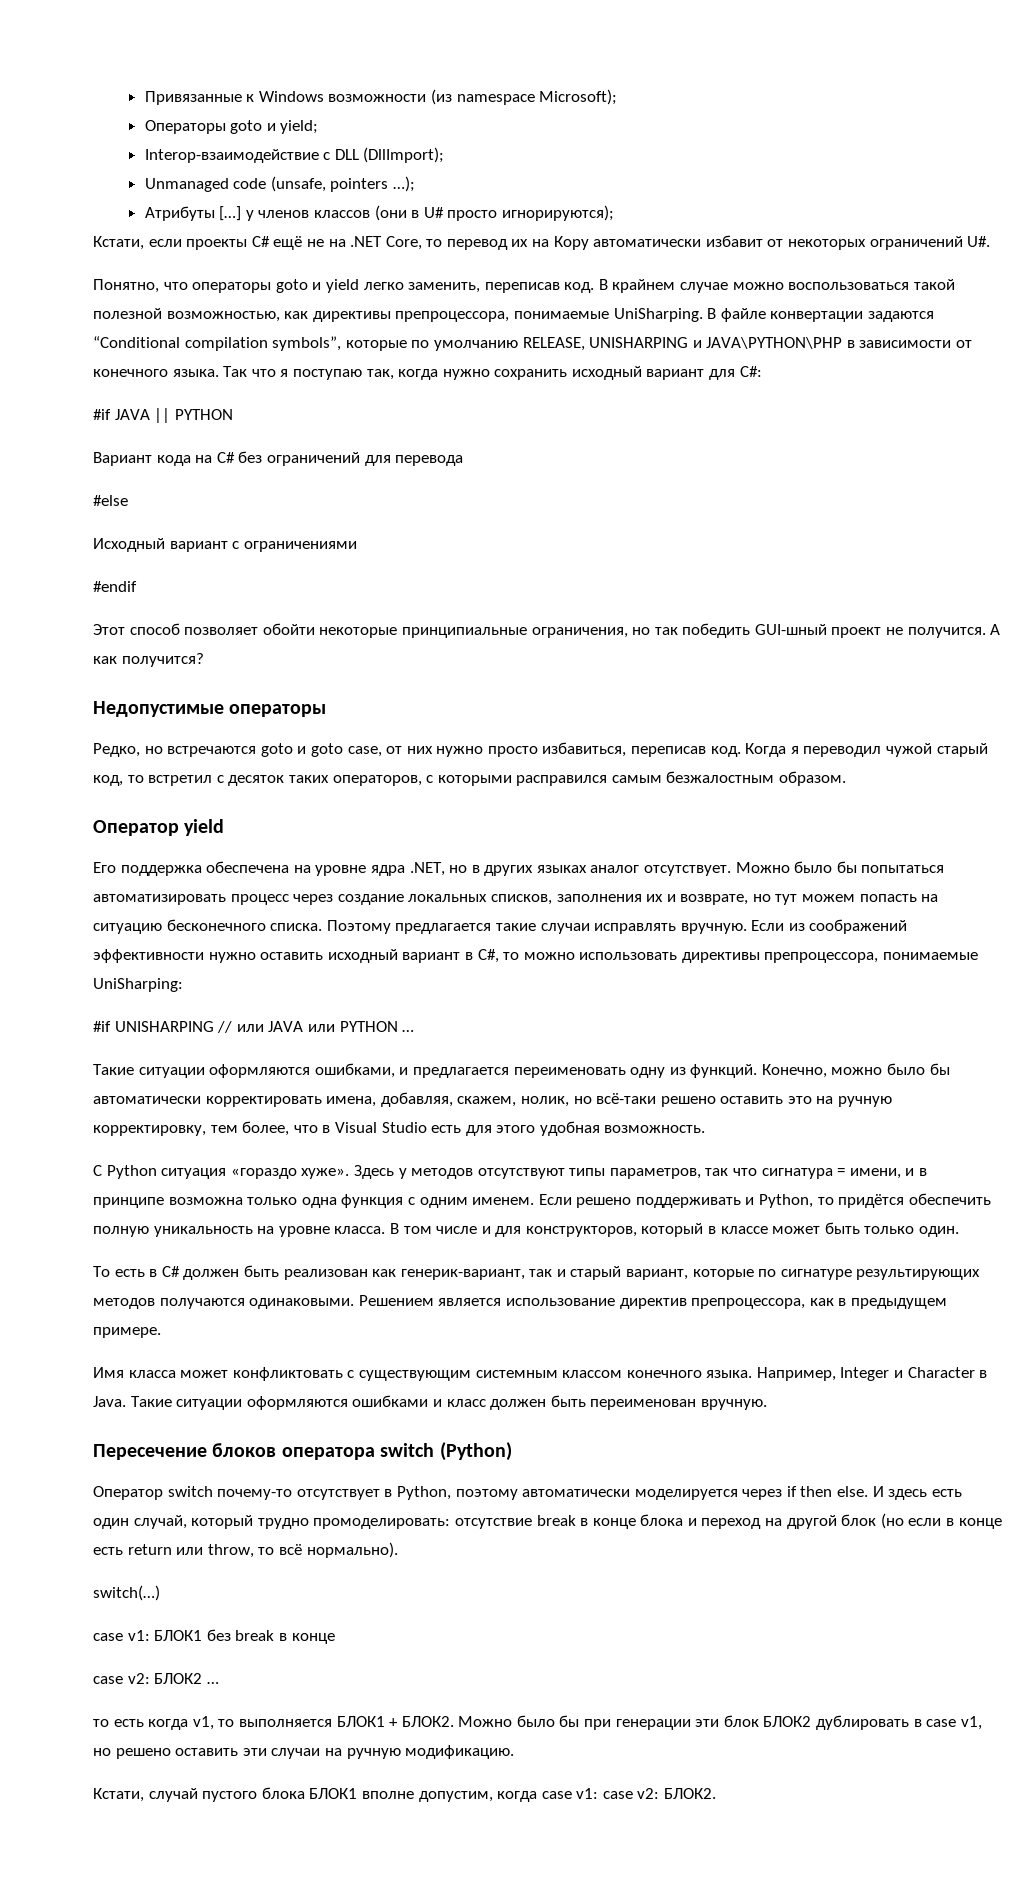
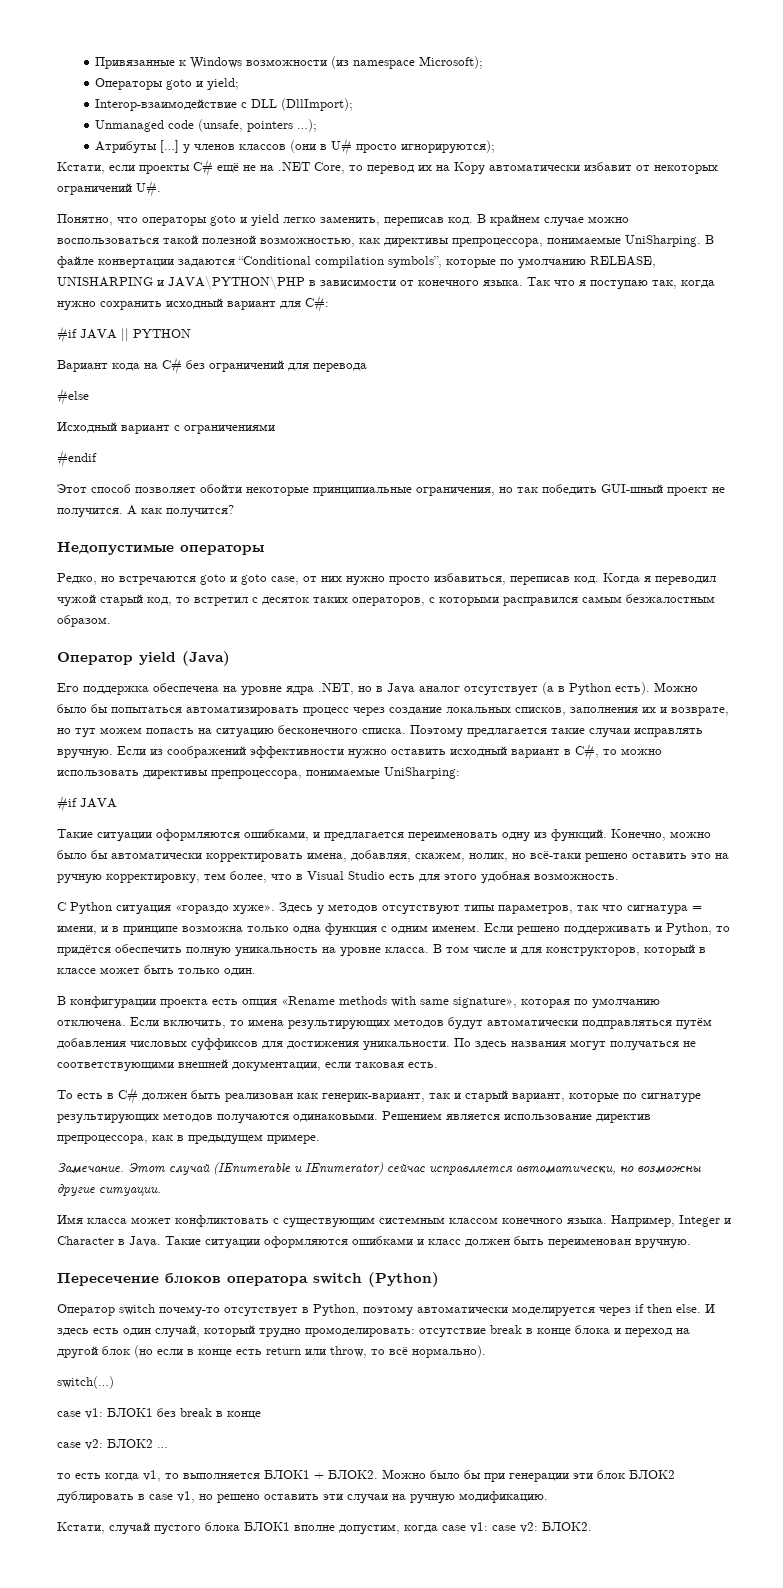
- Оператор yield
+ Оператор yield (Java)
- Его поддержка обеспечена на уровне ядра .NET, но в других языках аналог отсутствует.
+ Его поддержка обеспечена на уровне ядра .NET, но в Java аналог отсутствует (а в Python есть).
  Если из соображений эффективности нужно оставить исходный вариант в C#, то можно использовать директивы препроцессора, понимаемые UniSharping:
- #if UNISHARPING // или JAVA или PYTHON …
+ #if JAVA
+ В конфигурации проекта есть опция «Rename methods with same signature», которая по умолчанию отключена. Если включить, то имена результирующих методов будут автоматически подправляться путём добавления числовых суффиксов для достижения уникальности. По здесь названия могут получаться не соответствующими внешней документации, если таковая есть.
+ Замечание. Этот случай (IEnumerable и IEnumerator) сейчас исправляется автоматически, но возможны другие ситуации.

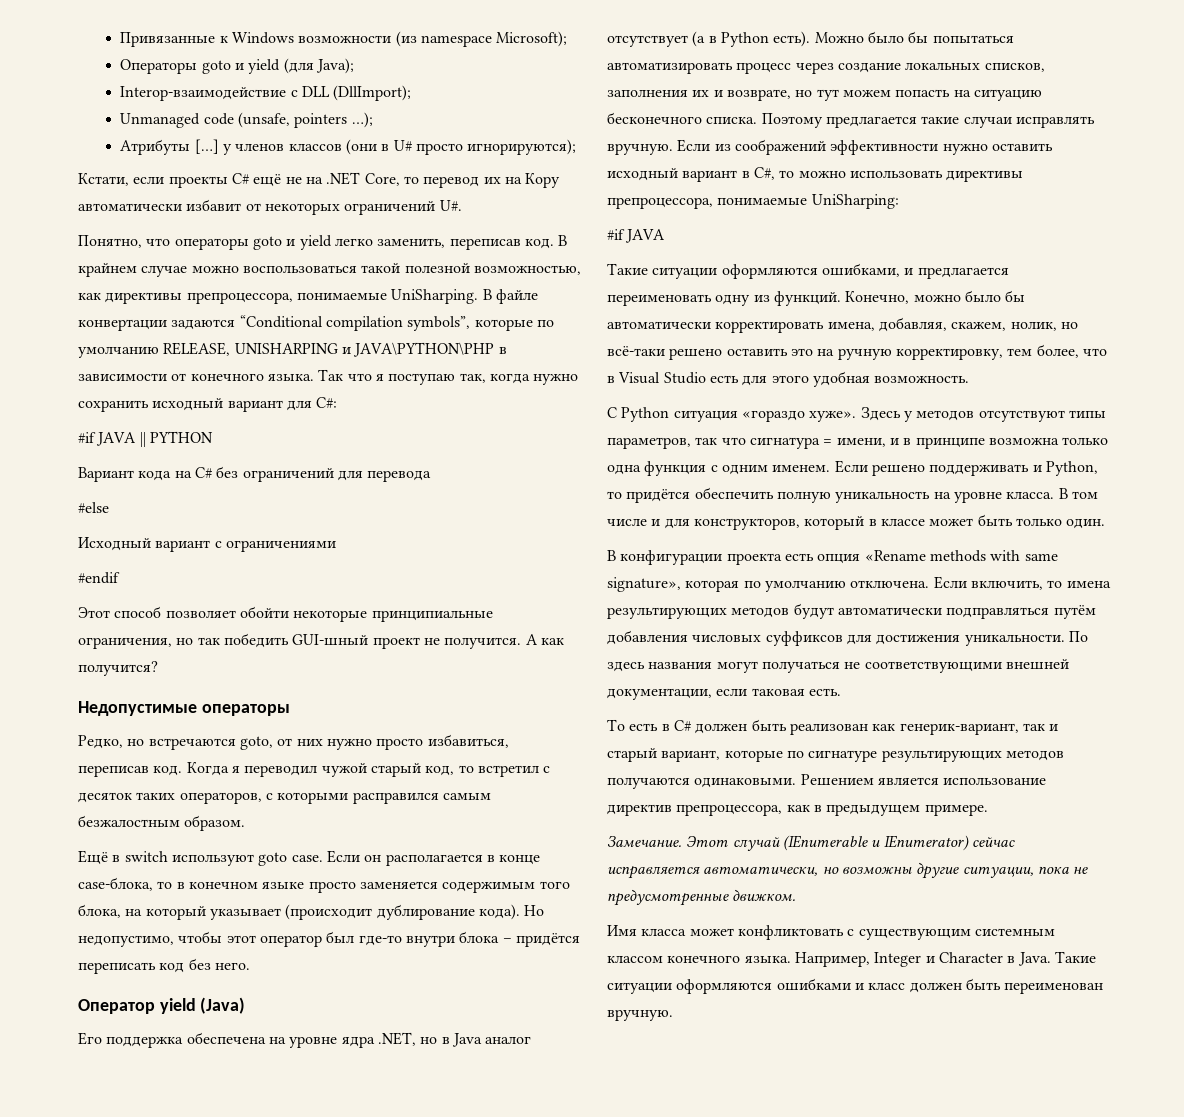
- Операторы goto и yield;
+ Операторы goto и yield (для Java);
- Редко, но встречаются goto и goto case, от них нужно просто избавиться, переписав код.
+ Редко, но встречаются goto, от них нужно просто избавиться, переписав код.
+ Ещё в switch используют goto case. Если он располагается в конце case-блока, то в конечном языке просто заменяется содержимым того блока, на который указывает (происходит дублирование кода). Но недопустимо, чтобы этот оператор был где-то внутри блока – придётся переписать код без него.
- Этот случай (IEnumerable и IEnumerator) сейчас исправляется автоматически, но возможны другие ситуации.
+ Этот случай (IEnumerable и IEnumerator) сейчас исправляется автоматически, но возможны другие ситуации, пока не предусмотренные движком.
- Пересечение блоков оператора switch (Python)
- Оператор switch почему-то отсутствует в Python, поэтому автоматически моделируется через if then else. И здесь есть один случай, который трудно промоделировать: отсутствие break в конце блока и переход на другой блок (но если в конце есть return или throw, то всё нормально).
- switch(…)
- case v1: БЛОК1 без break в конце
- case v2: БЛОК2 …
- то есть когда v1, то выполняется БЛОК1 + БЛОК2. Можно было бы при генерации эти блок БЛОК2 дублировать в case v1, но решено оставить эти случаи на ручную модификацию.
- Кстати, случай пустого блока БЛОК1 вполне допустим, когда case v1: case v2: БЛОК2.

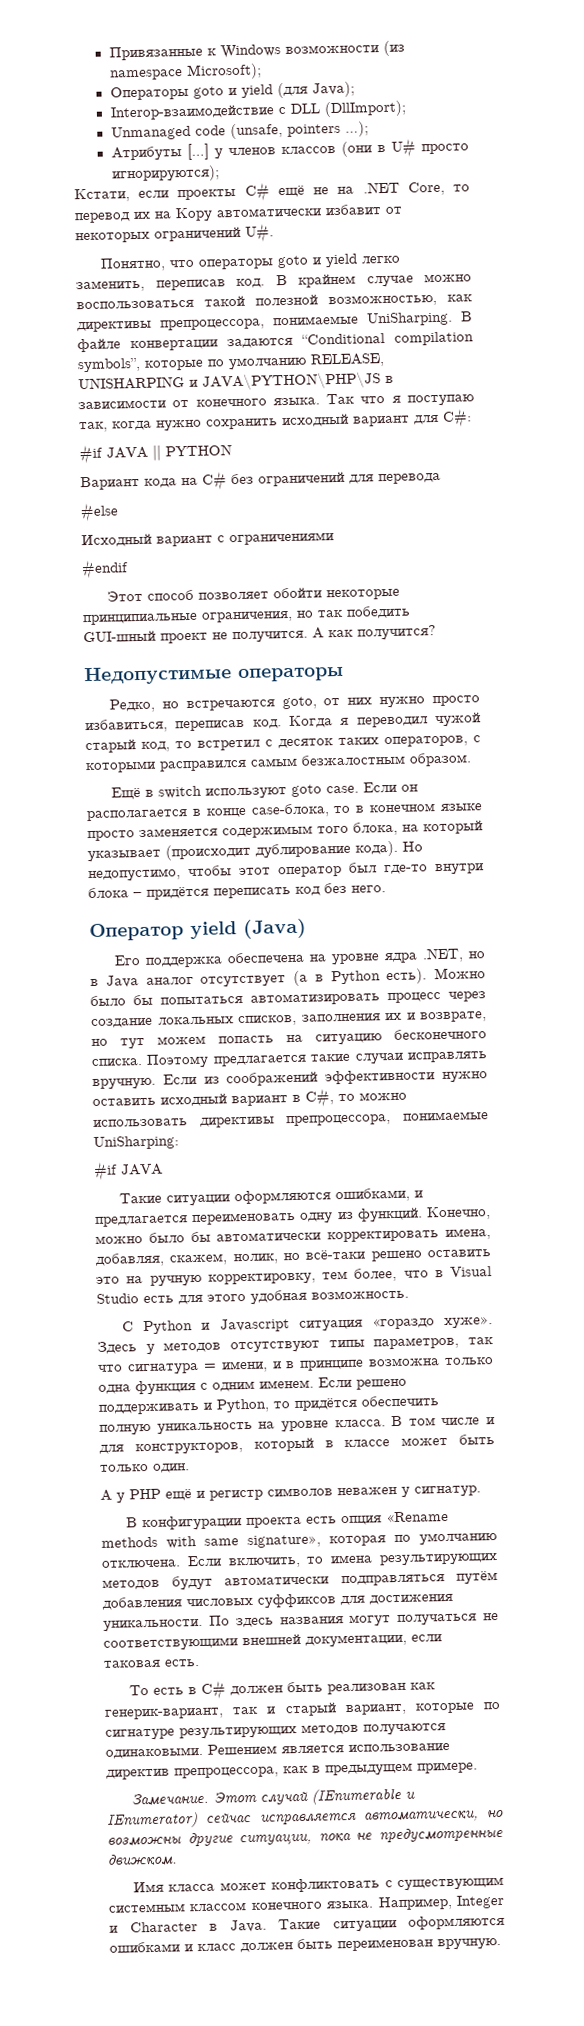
- В файле конвертации задаются “Conditional compilation symbols”, которые по умолчанию RELEASE, UNISHARPING и JAVA\PYTHON\PHP в зависимости от конечного языка.
+ В файле конвертации задаются “Conditional compilation symbols”, которые по умолчанию RELEASE, UNISHARPING и JAVA\PYTHON\PHP\JS в зависимости от конечного языка.
- С Python ситуация «гораздо хуже».
+ С Python и Javascript ситуация «гораздо хуже».
+ А у PHP ещё и регистр символов неважен у сигнатур.

